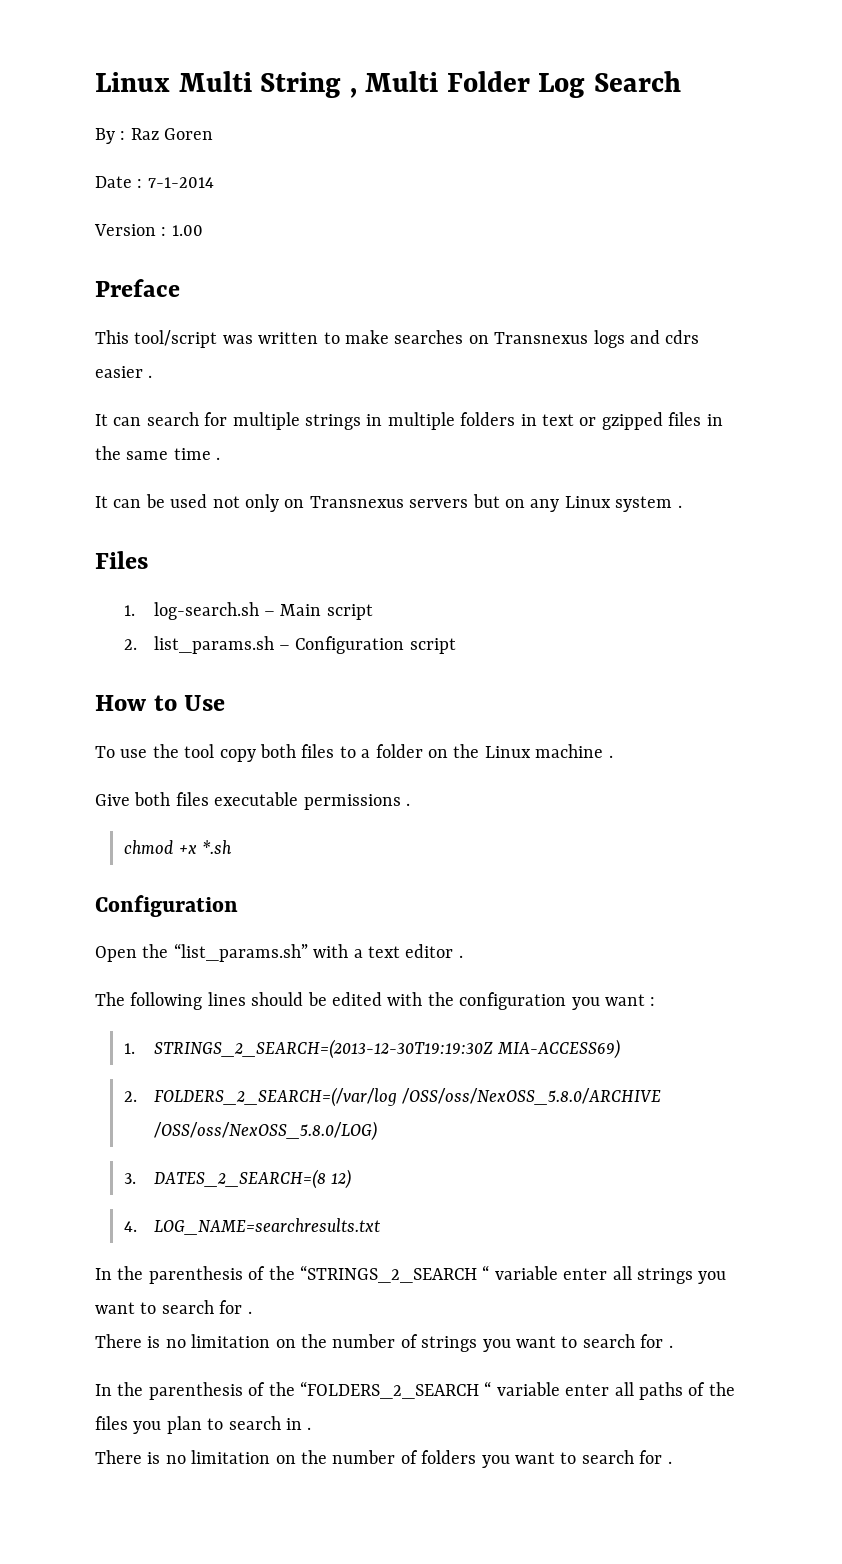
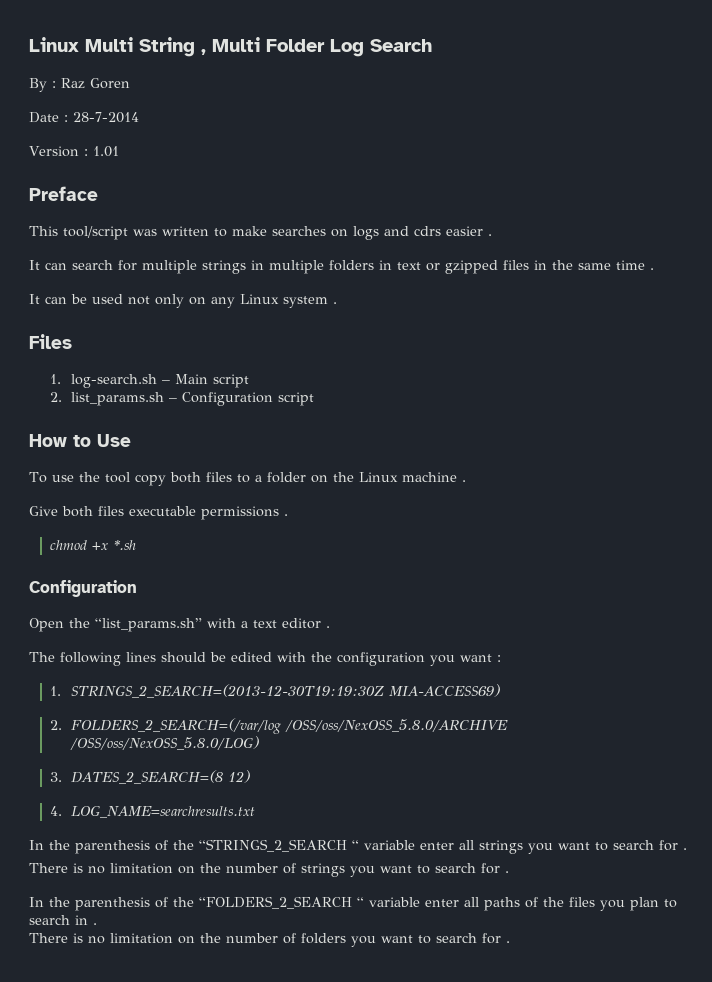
- Date : 7-1-2014
+ Date : 28-7-2014
- Version : 1.00
+ Version : 1.01
- This tool/script was written to make searches on Transnexus logs and cdrs easier .
+ This tool/script was written to make searches on logs and cdrs easier .
- It can be used not only on Transnexus servers but on any Linux system .
+ It can be used not only on any Linux system .

